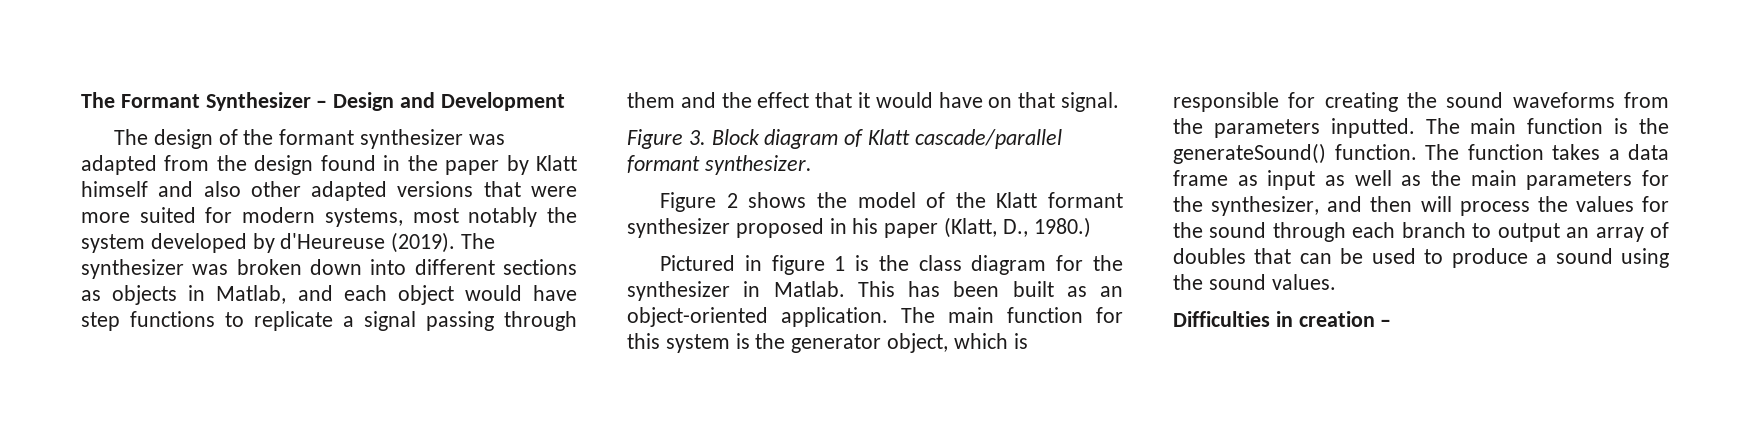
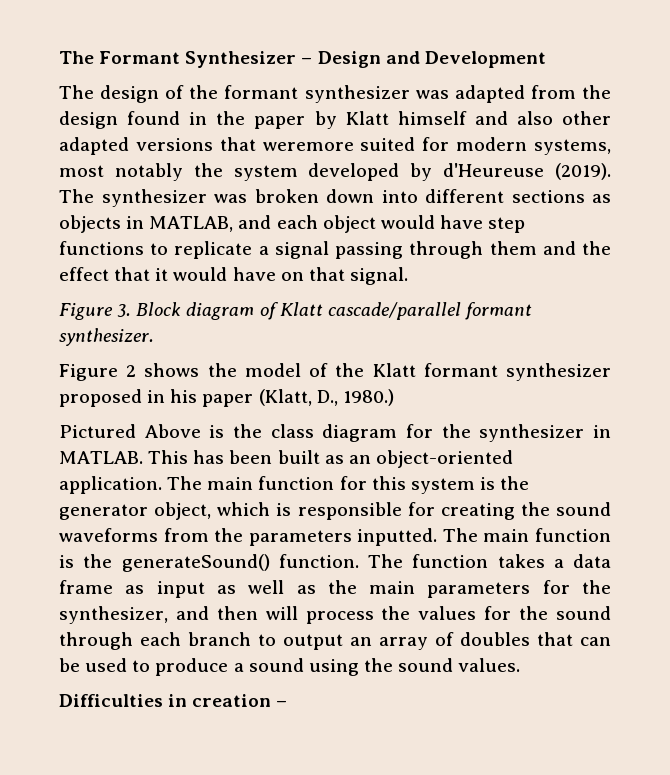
- The design of the formant synthesizer was adapted from the design found in the paper by Klatt himself and also other adapted versions that were more suited for modern systems, most notably the system developed by d'Heureuse (2019).
+ The design of the formant synthesizer was adapted from the design found in the paper by Klatt himself and also other adapted versions that weremore suited for modern systems, most notably the system developed by d'Heureuse (2019).
- The synthesizer was broken down into different sections as objects in Matlab, and each object would have step functions to replicate a signal passing through them and the effect that it would have on that signal.
+ The synthesizer was broken down into different sections as objects in MATLAB, and each object would have step functions to replicate a signal passing through them and the effect that it would have on that signal.
- Pictured in figure 1 is the class diagram for the synthesizer in Matlab.
+ Pictured Above is the class diagram for the synthesizer in MATLAB.

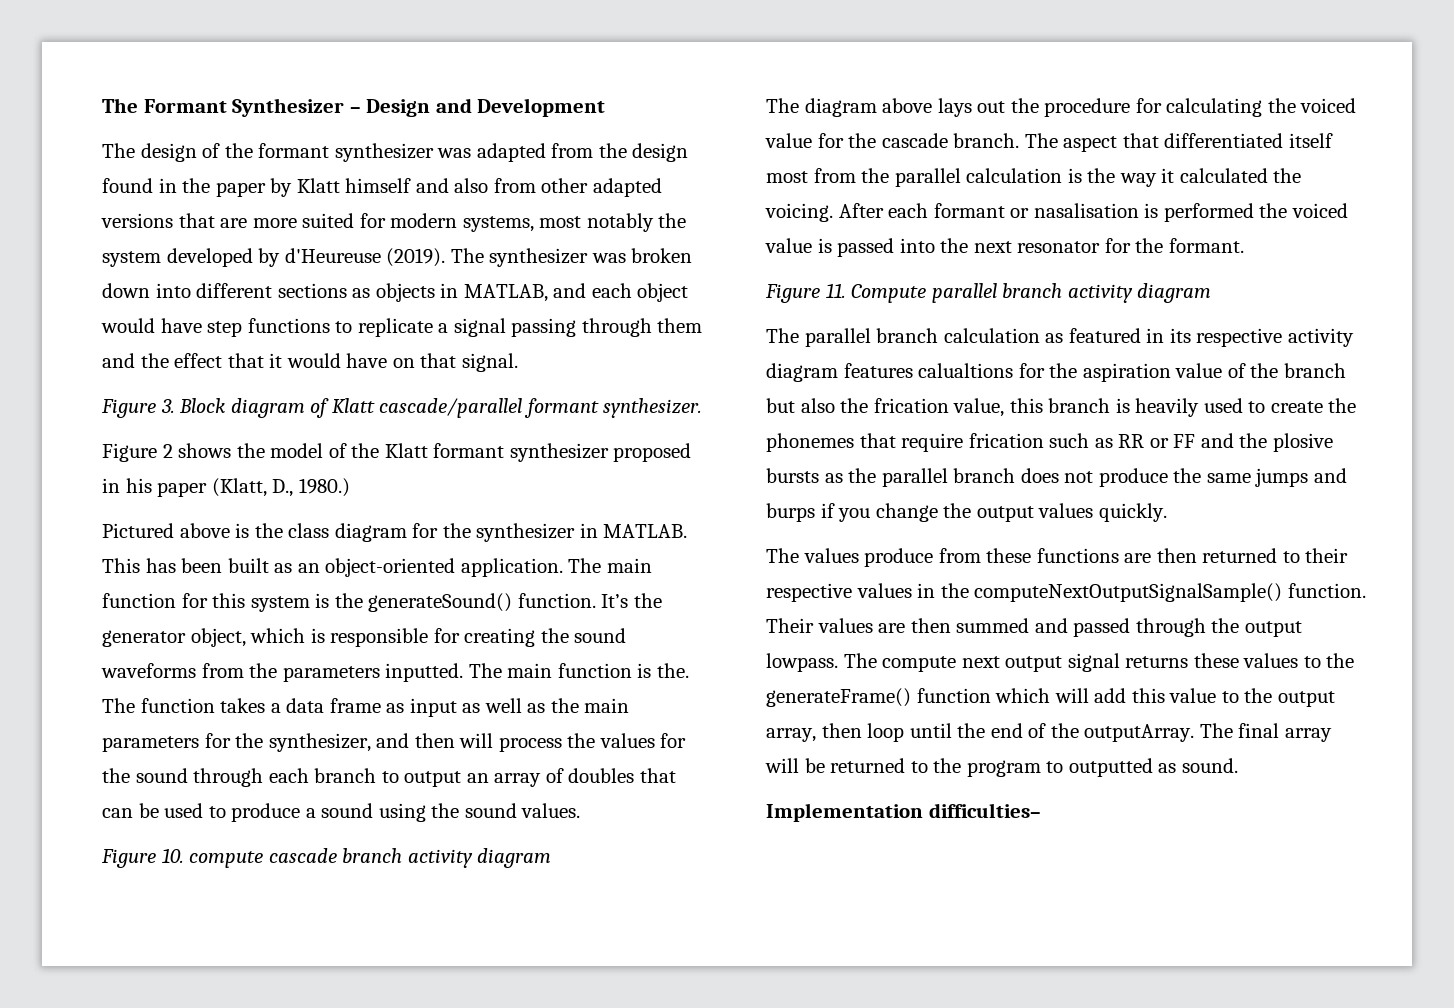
- The design of the formant synthesizer was adapted from the design found in the paper by Klatt himself and also other adapted versions that weremore suited for modern systems, most notably the system developed by d'Heureuse (2019).
+ The design of the formant synthesizer was adapted from the design found in the paper by Klatt himself and also from other adapted versions that are more suited for modern systems, most notably the system developed by d'Heureuse (2019).
- Pictured Above is the class diagram for the synthesizer in MATLAB.
+ Pictured above is the class diagram for the synthesizer in MATLAB.
- The main function for this system is the generator object, which is responsible for creating the sound waveforms from the parameters inputted.
+ The main function for this system is the generateSound() function. It’s the generator object, which is responsible for creating the sound waveforms from the parameters inputted.
- The main function is the generateSound() function.
+ The main function is the.
- Difficulties in creation –
+ Figure 10. compute cascade branch activity diagram
+ The diagram above lays out the procedure for calculating the voiced value for the cascade branch. The aspect that differentiated itself most from the parallel calculation is the way it calculated the voicing. After each formant or nasalisation is performed the voiced value is passed into the next resonator for the formant.
+ Figure 11. Compute parallel branch activity diagram
+ The parallel branch calculation as featured in its respective activity diagram features calualtions for the aspiration value of the branch but also the frication value, this branch is heavily used to create the phonemes that require frication such as RR or FF and the plosive bursts as the parallel branch does not produce the same jumps and burps if you change the output values quickly.
+ The values produce from these functions are then returned to their respective values in the computeNextOutputSignalSample() function. Their values are then summed and passed through the output lowpass. The compute next output signal returns these values to the generateFrame() function which will add this value to the output array, then loop until the end of the outputArray. The final array will be returned to the program to outputted as sound.
+ Implementation difficulties–

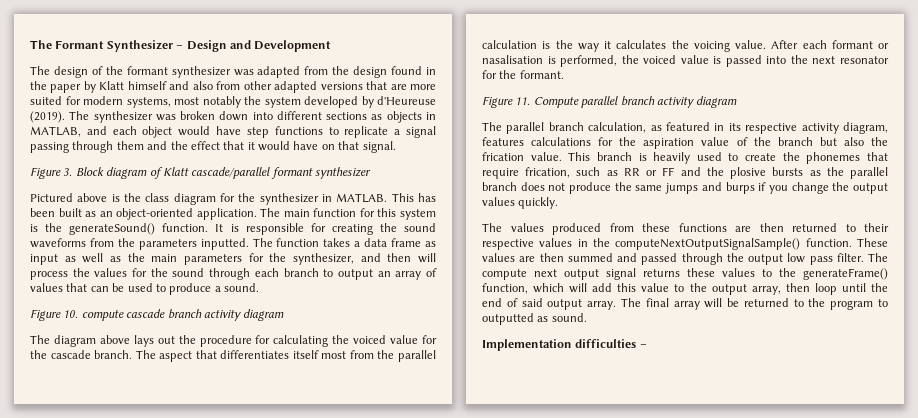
- Figure 3. Block diagram of Klatt cascade/parallel formant synthesizer.
- Figure 2 shows the model of the Klatt formant synthesizer proposed in his paper (Klatt, D., 1980.)
+ Figure 3. Block diagram of Klatt cascade/parallel formant synthesizer
- It’s the generator object, which is responsible for creating the sound waveforms from the parameters inputted.
+ It is responsible for creating the sound waveforms from the parameters inputted.
- The main function is the. The function takes a data frame as input as well as the main parameters for the synthesizer, and then will process the values for the sound through each branch to output an array of doubles that can be used to produce a sound using the sound values.
+ The function takes a data frame as input as well as the main parameters for the synthesizer, and then will process the values for the sound through each branch to output an array of values that can be used to produce a sound.
- The aspect that differentiated itself most from the parallel calculation is the way it calculated the voicing.
+ The aspect that differentiates itself most from the parallel calculation is the way it calculates the voicing value.
- After each formant or nasalisation is performed the voiced value is passed into the next resonator for the formant.
+ After each formant or nasalisation is performed, the voiced value is passed into the next resonator for the formant.
- The parallel branch calculation as featured in its respective activity diagram features calualtions for the aspiration value of the branch but also the frication value, this branch is heavily used to create the phonemes that require frication such as RR or FF and the plosive bursts as the parallel branch does not produce the same jumps and burps if you change the output values quickly.
+ The parallel branch calculation, as featured in its respective activity diagram, features calculations for the aspiration value of the branch but also the frication value. This branch is heavily used to create the phonemes that require frication, such as RR or FF and the plosive bursts as the parallel branch does not produce the same jumps and burps if you change the output values quickly.
- The values produce from these functions are then returned to their respective values in the computeNextOutputSignalSample() function.
+ The values produced from these functions are then returned to their respective values in the computeNextOutputSignalSample() function.
- Their values are then summed and passed through the output lowpass.
+ These values are then summed and passed through the output low pass filter.
- The compute next output signal returns these values to the generateFrame() function which will add this value to the output array, then loop until the end of the outputArray.
+ The compute next output signal returns these values to the generateFrame() function, which will add this value to the output array, then loop until the end of said output array.
- Implementation difficulties–
+ Implementation difficulties –

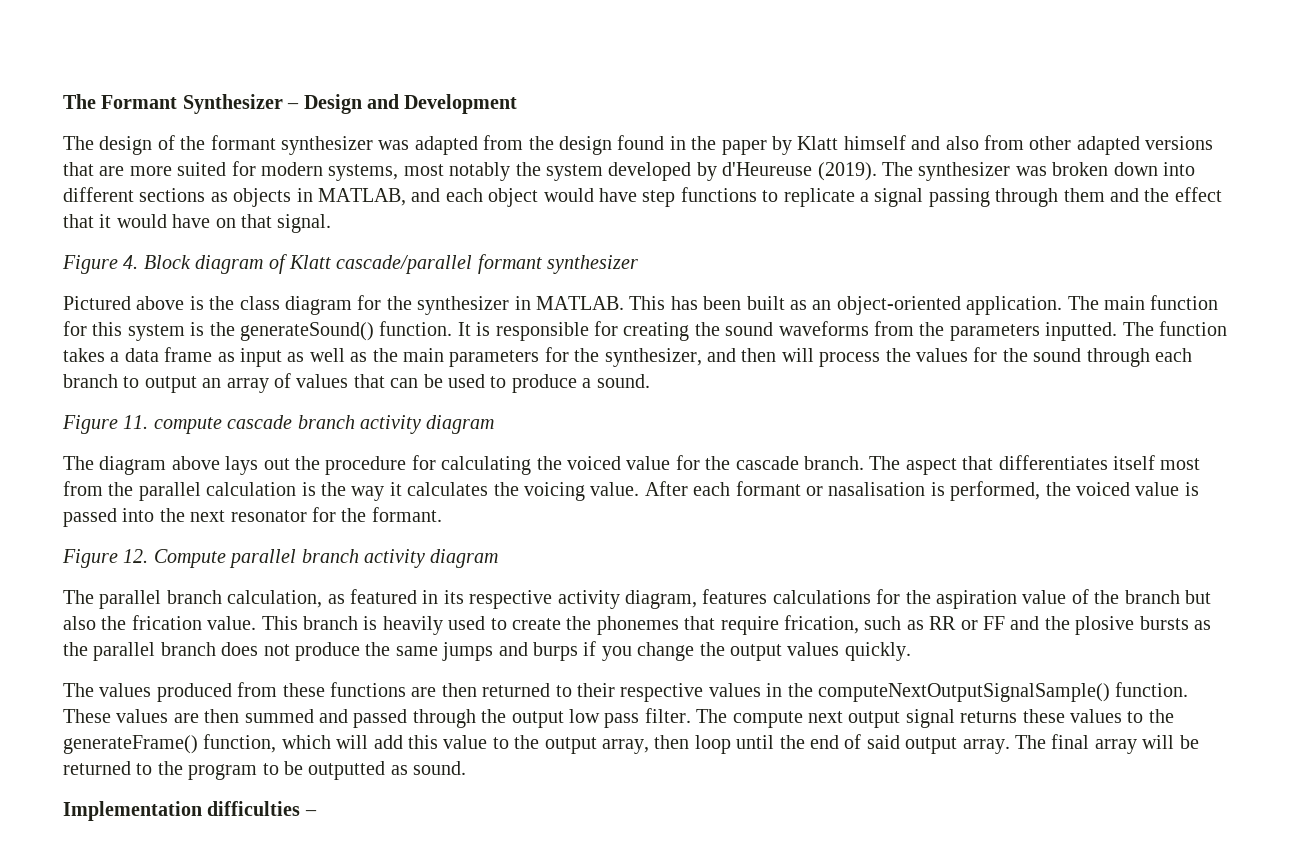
- Figure 3. Block diagram of Klatt cascade/parallel formant synthesizer
+ Figure 4. Block diagram of Klatt cascade/parallel formant synthesizer
- Figure 10. compute cascade branch activity diagram
+ Figure 11. compute cascade branch activity diagram
- Figure 11. Compute parallel branch activity diagram
+ Figure 12. Compute parallel branch activity diagram
- The final array will be returned to the program to outputted as sound.
+ The final array will be returned to the program to be outputted as sound.

